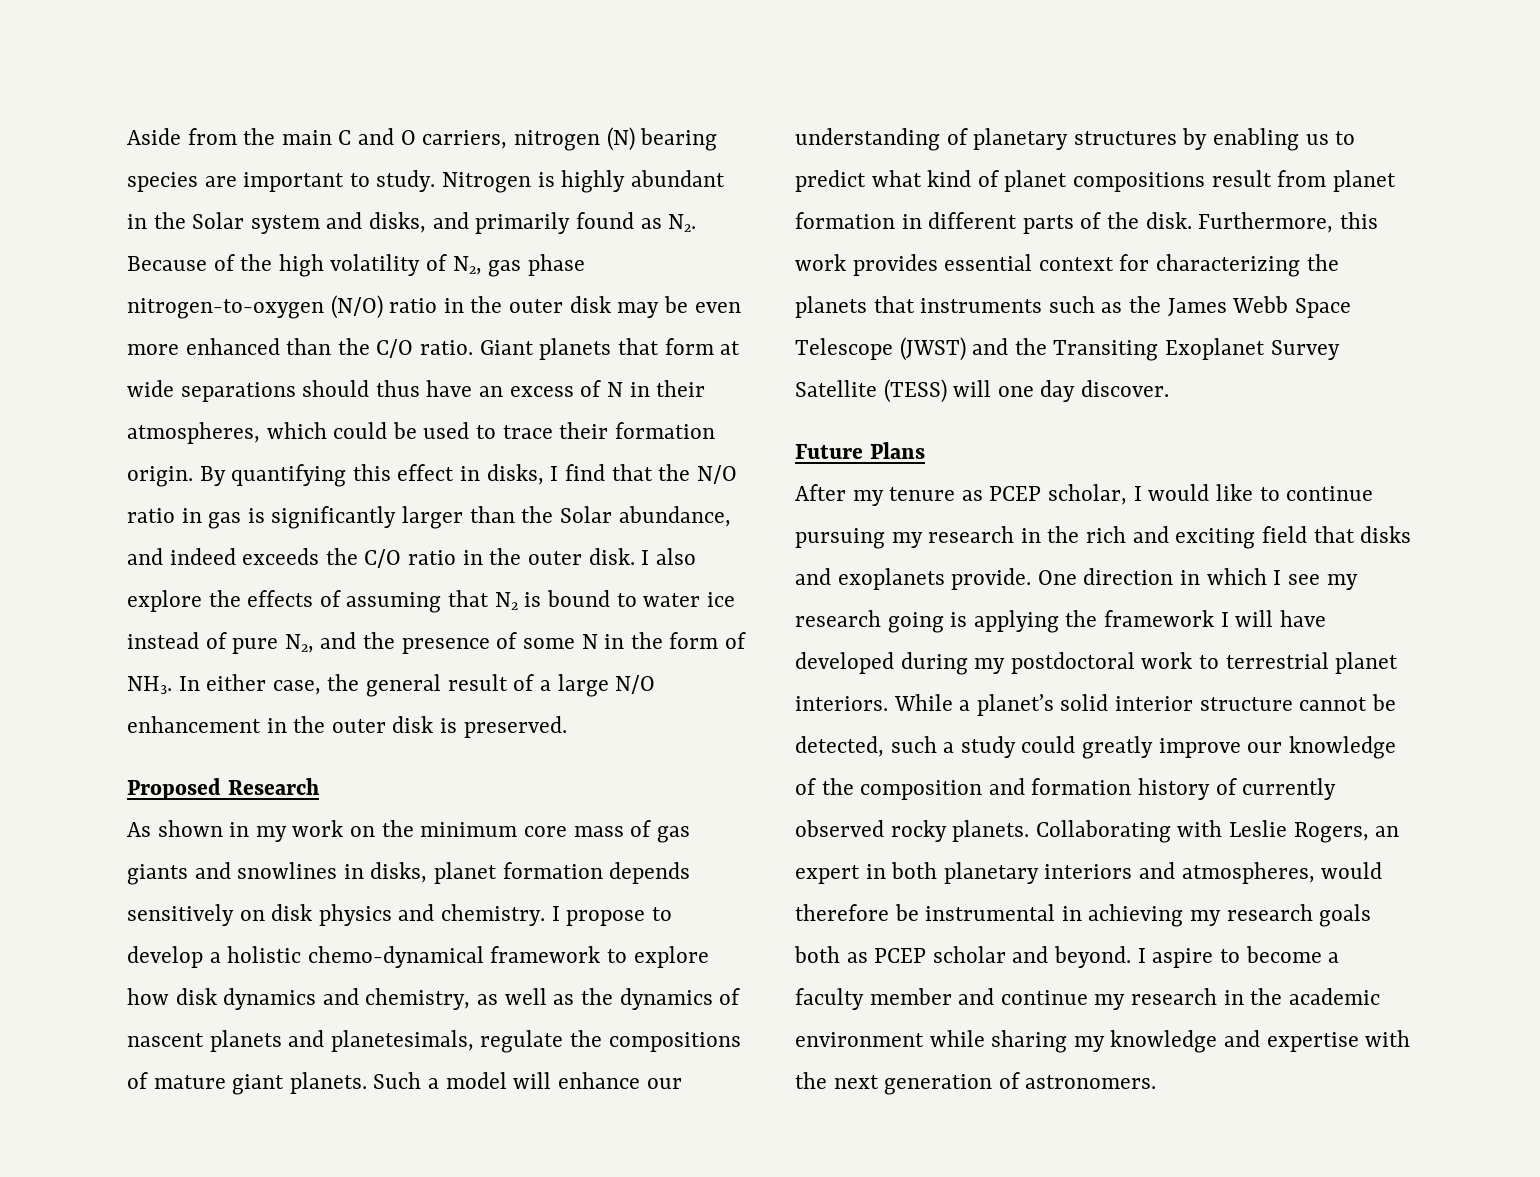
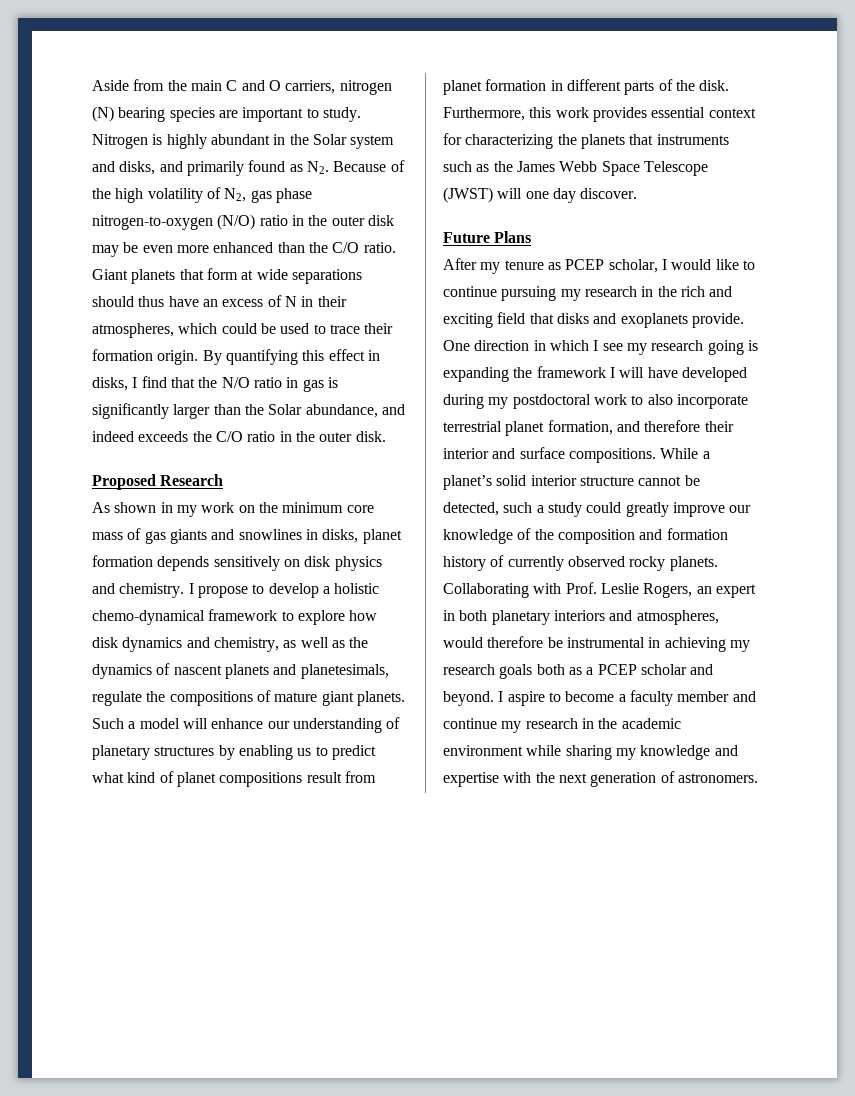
- I also explore the effects of assuming that N2 is bound to water ice instead of pure N2, and the presence of some N in the form of NH3. In either case, the general result of a large N/O enhancement in the outer disk is preserved.
- Furthermore, this work provides essential context for characterizing the planets that instruments such as the James Webb Space Telescope (JWST) and the Transiting Exoplanet Survey Satellite (TESS) will one day discover.
+ Furthermore, this work provides essential context for characterizing the planets that instruments such as the James Webb Space Telescope (JWST) will one day discover.
- One direction in which I see my research going is applying the framework I will have developed during my postdoctoral work to terrestrial planet interiors.
+ One direction in which I see my research going is expanding the framework I will have developed during my postdoctoral work to also incorporate terrestrial planet formation, and therefore their interior and surface compositions.
- Collaborating with Leslie Rogers, an expert in both planetary interiors and atmospheres, would therefore be instrumental in achieving my research goals both as PCEP scholar and beyond.
+ Collaborating with Prof. Leslie Rogers, an expert in both planetary interiors and atmospheres, would therefore be instrumental in achieving my research goals both as a PCEP scholar and beyond.

